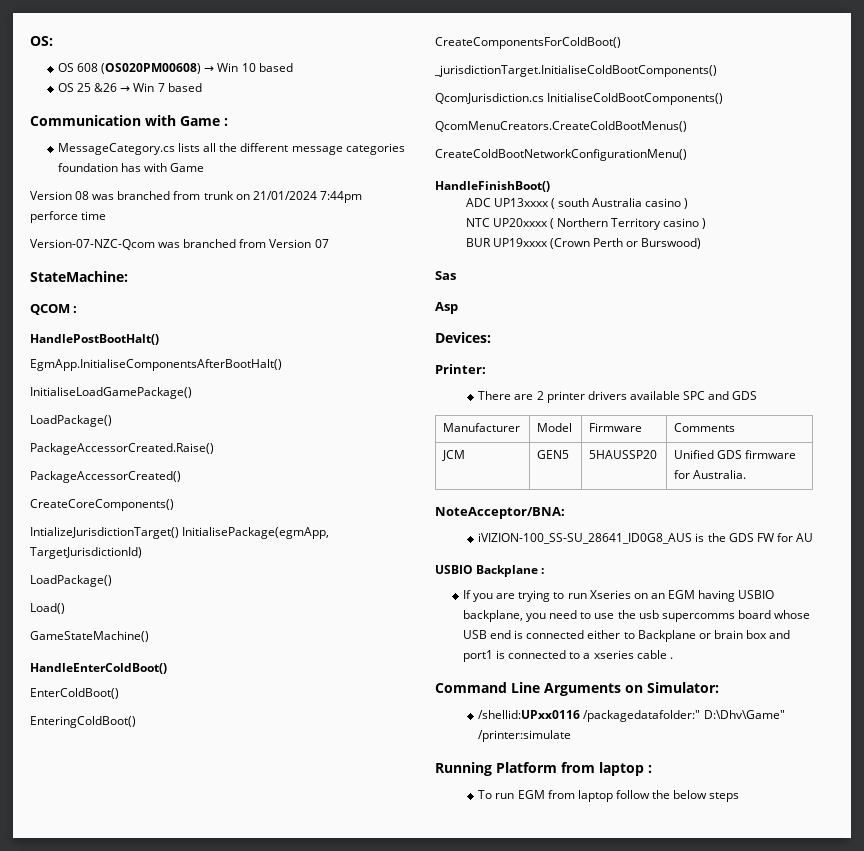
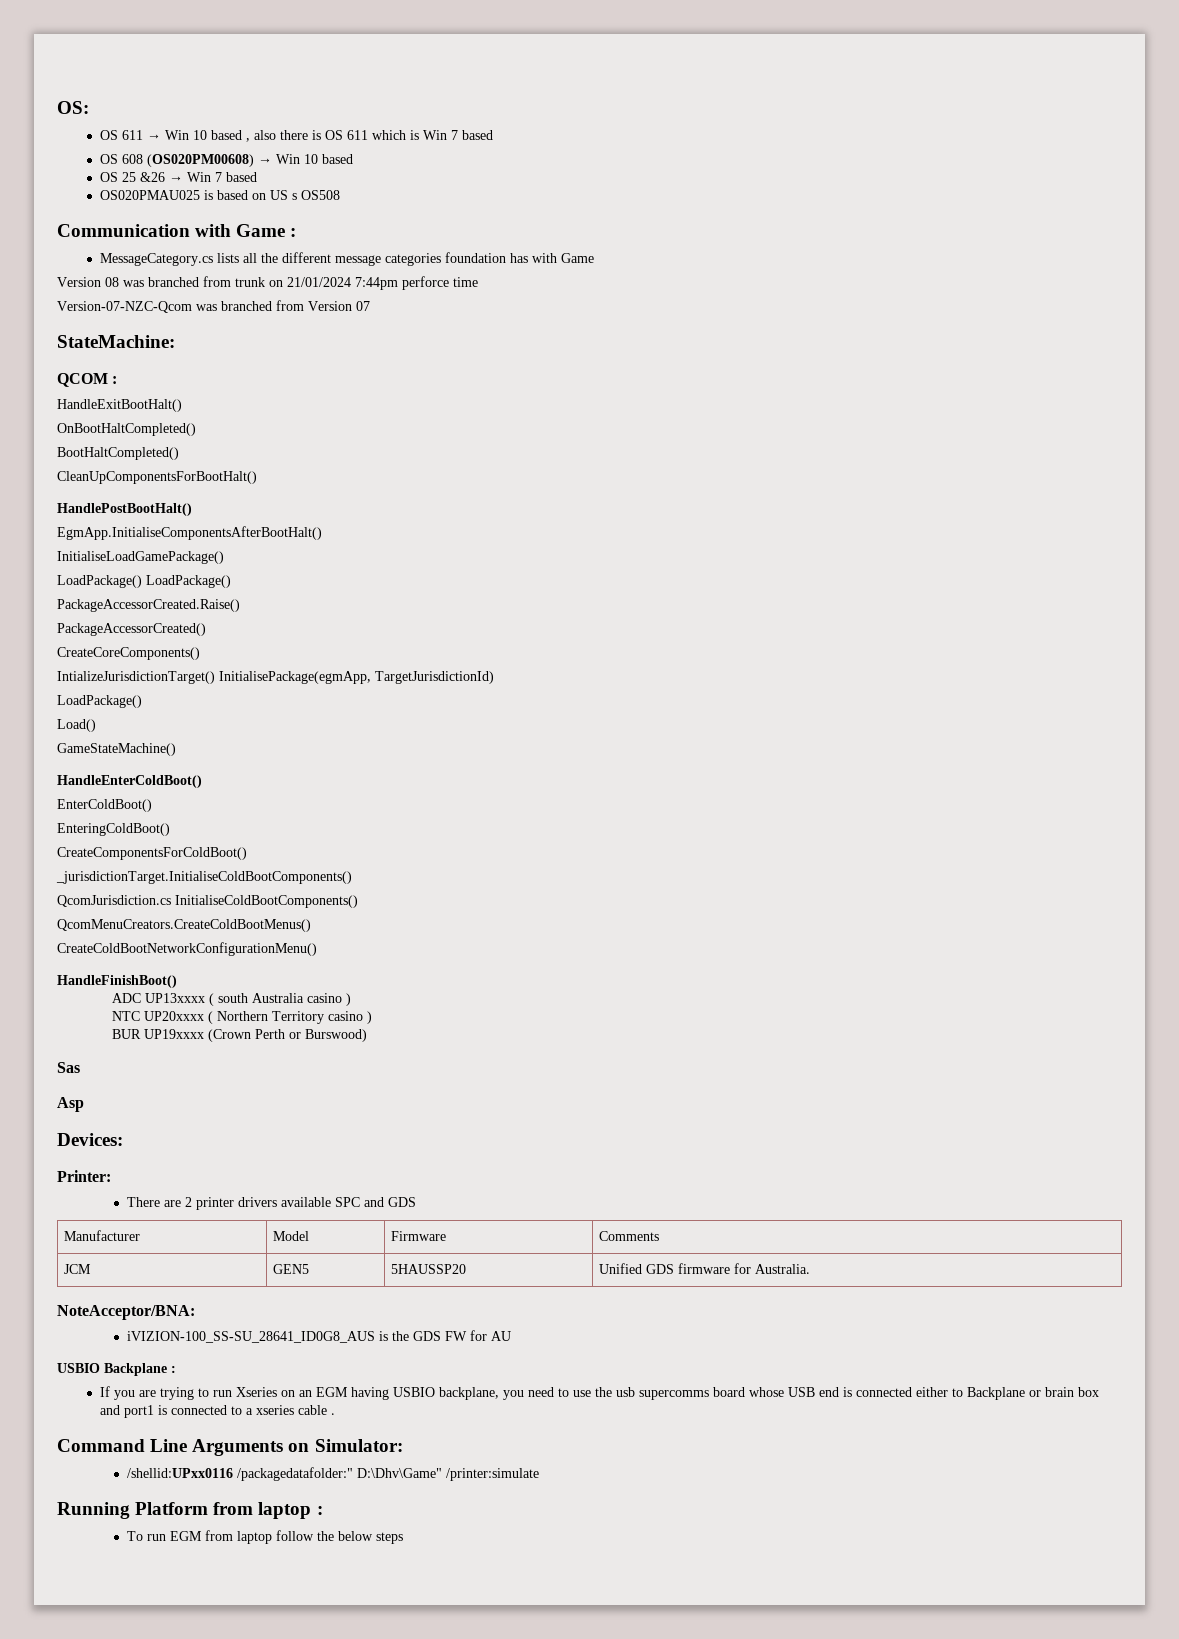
+ OS 611 → Win 10 based , also there is OS 611 which is Win 7 based
+ OS020PMAU025 is based on US s OS508
+ HandleExitBootHalt()
+ OnBootHaltCompleted()
+ BootHaltCompleted()
+ CleanUpComponentsForBootHalt()
  InitialiseLoadGamePackage()
- LoadPackage()
+ LoadPackage() LoadPackage()

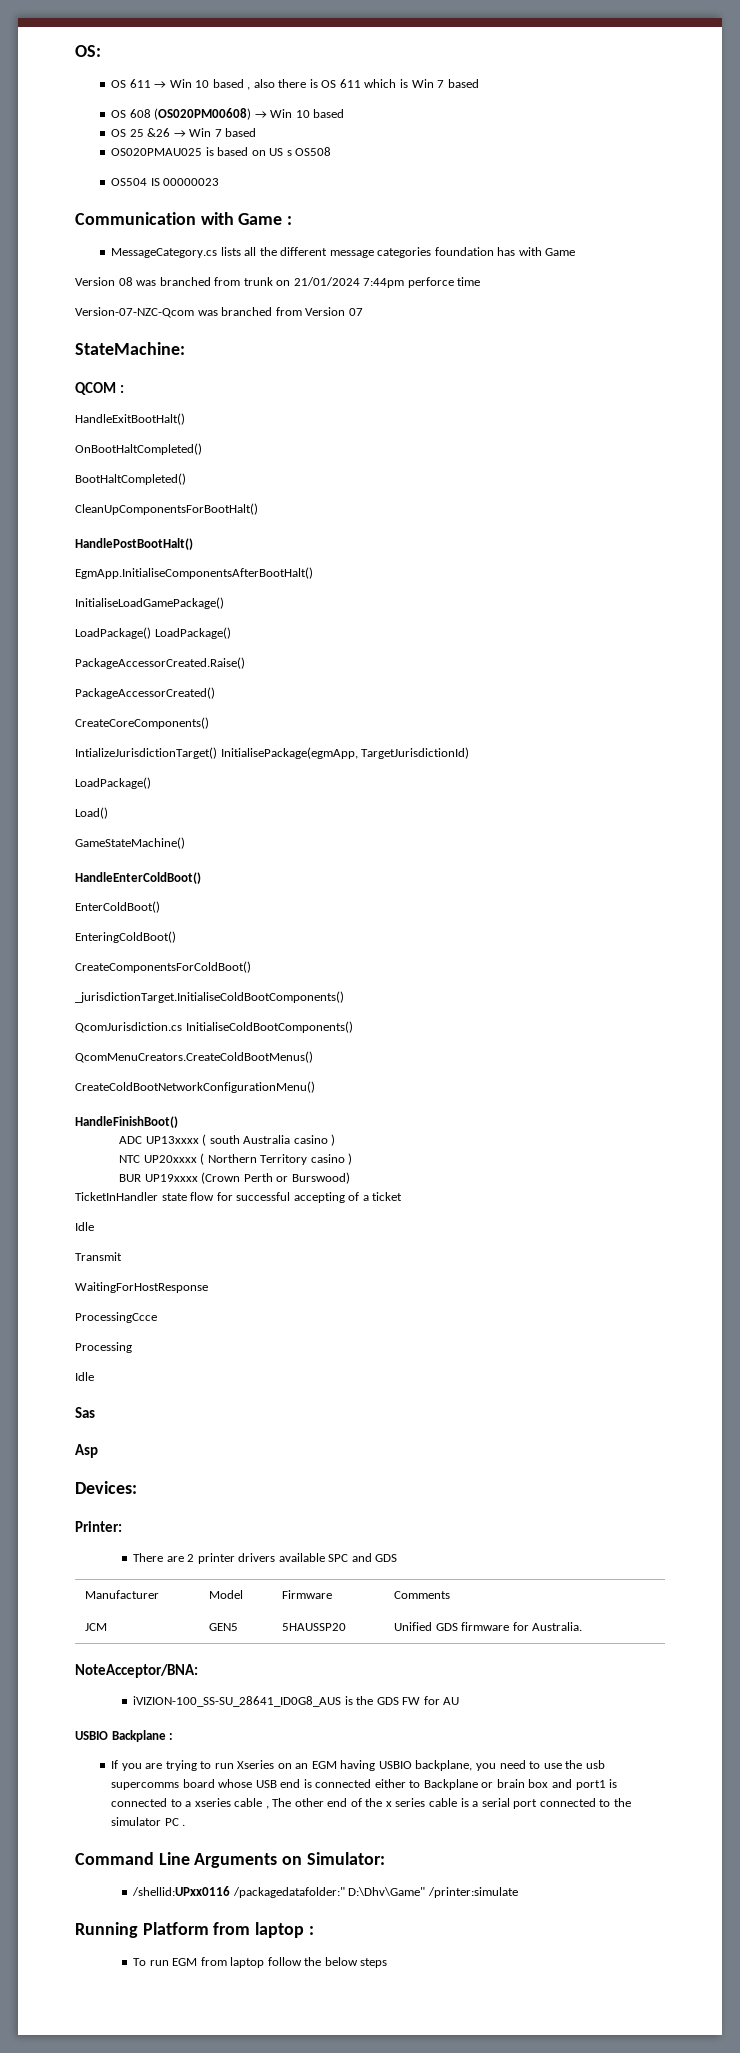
+ OS504 IS 00000023
+ TicketInHandler state flow for successful accepting of a ticket
+ Idle
+ Transmit
+ WaitingForHostResponse
+ ProcessingCcce
+ Processing
+ Idle
- If you are trying to run Xseries on an EGM having USBIO backplane, you need to use the usb supercomms board whose USB end is connected either to Backplane or brain box and port1 is connected to a xseries cable .
+ If you are trying to run Xseries on an EGM having USBIO backplane, you need to use the usb supercomms board whose USB end is connected either to Backplane or brain box and port1 is connected to a xseries cable , The other end of the x series cable is a serial port connected to the simulator PC .

